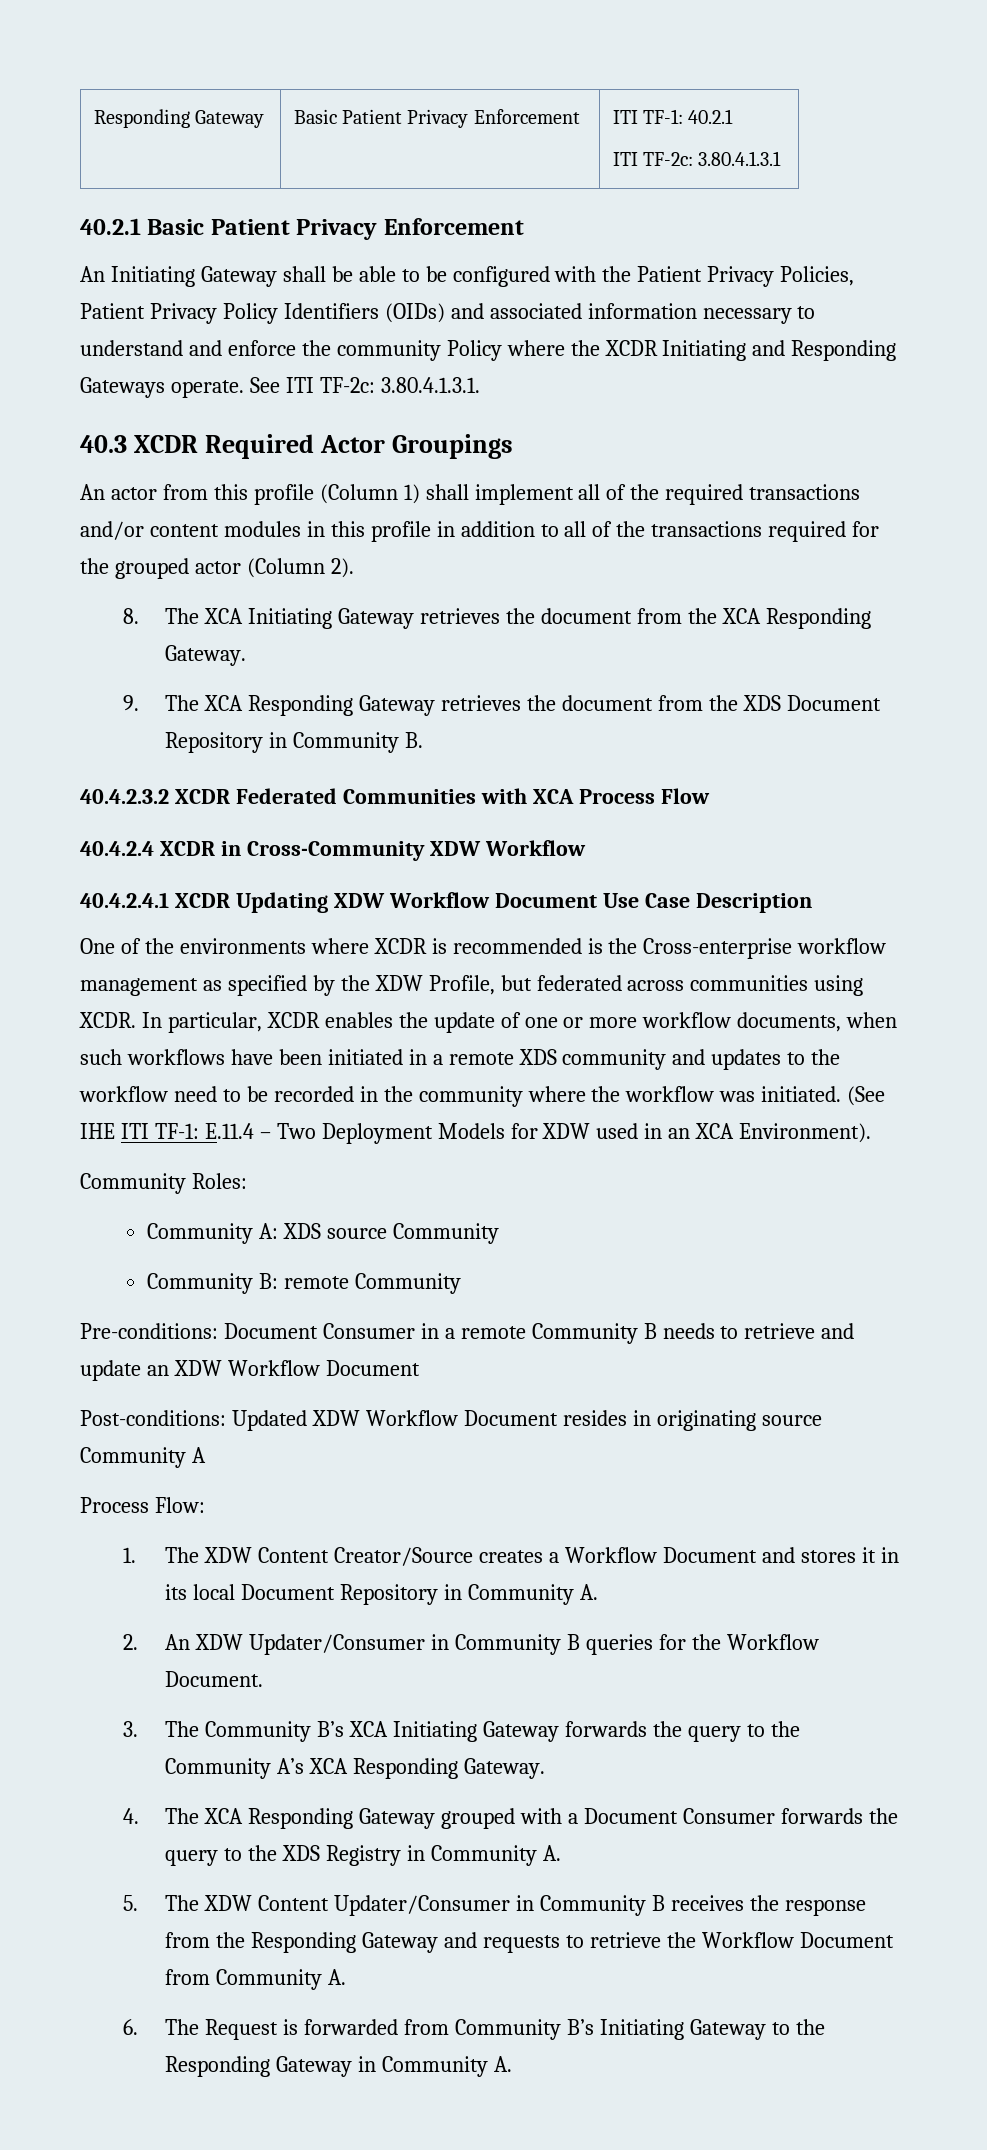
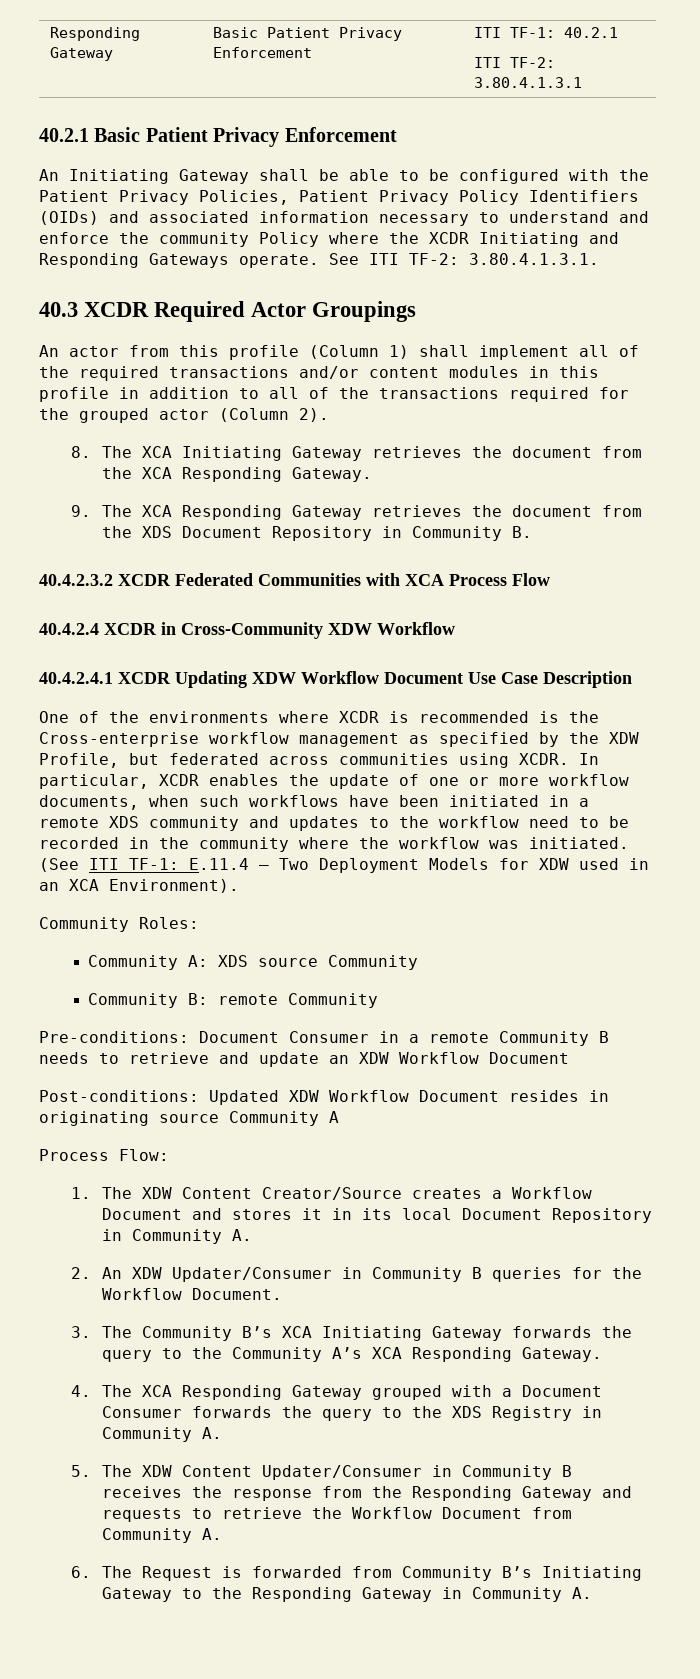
  Responding Gateway | Basic Patient Privacy Enforcement | ITI TF-1: 40.2.1
- ITI TF-2c: 3.80.4.1.3.1
+ ITI TF-2: 3.80.4.1.3.1
- See ITI TF-2c: 3.80.4.1.3.1.
+ See ITI TF-2: 3.80.4.1.3.1.
- (See IHE ITI TF-1: E.11.4 – Two Deployment Models for XDW used in an XCA Environment).
+ (See ITI TF-1: E.11.4 – Two Deployment Models for XDW used in an XCA Environment).

